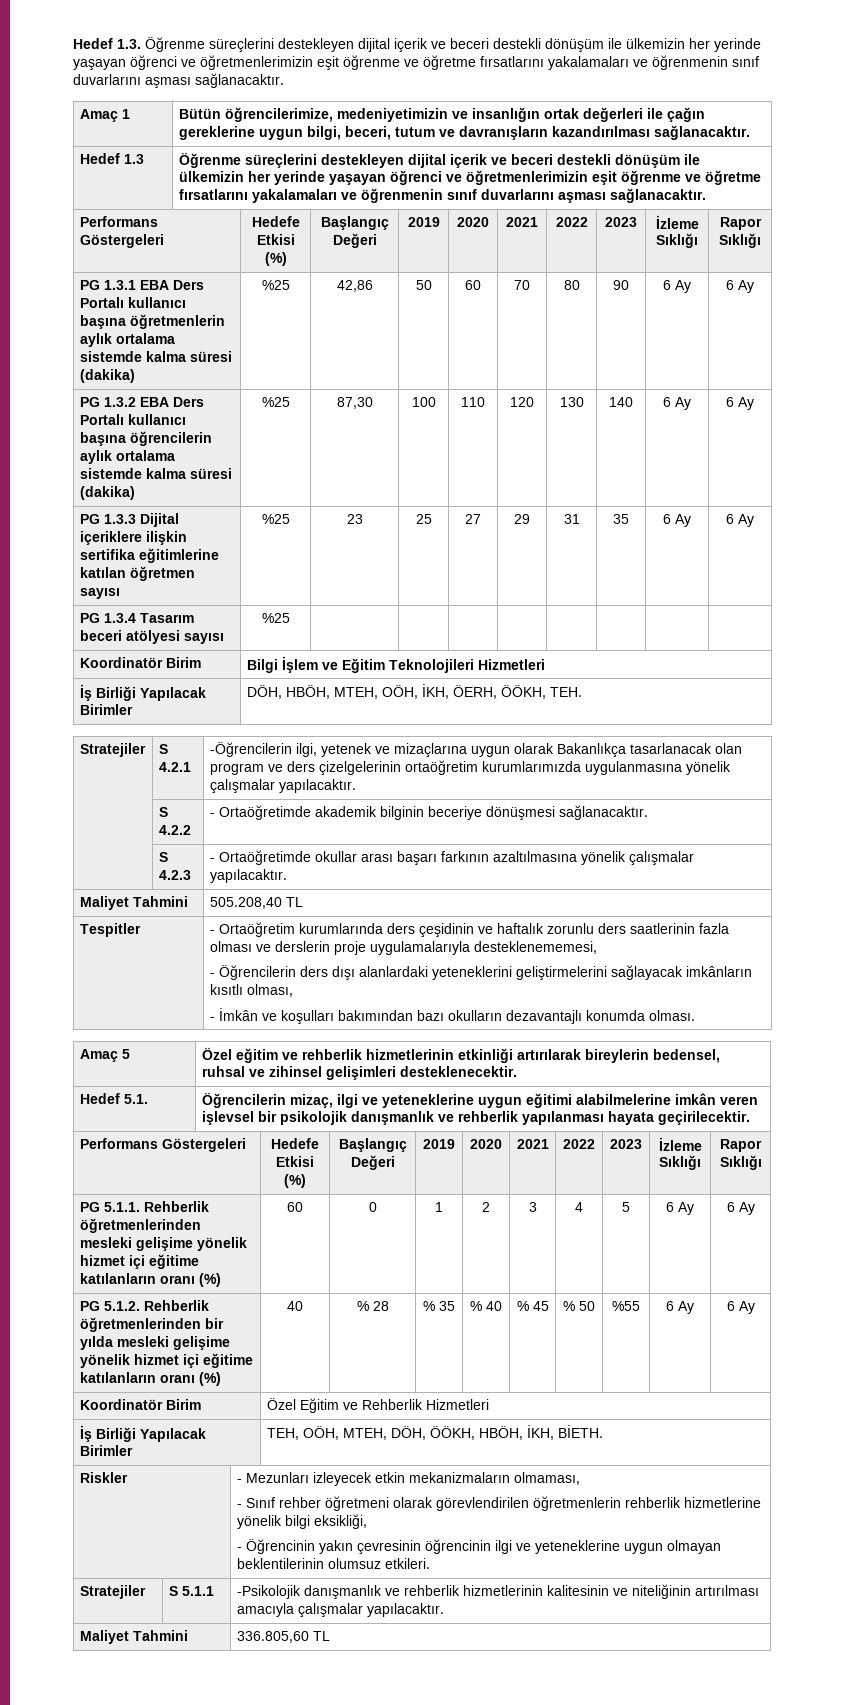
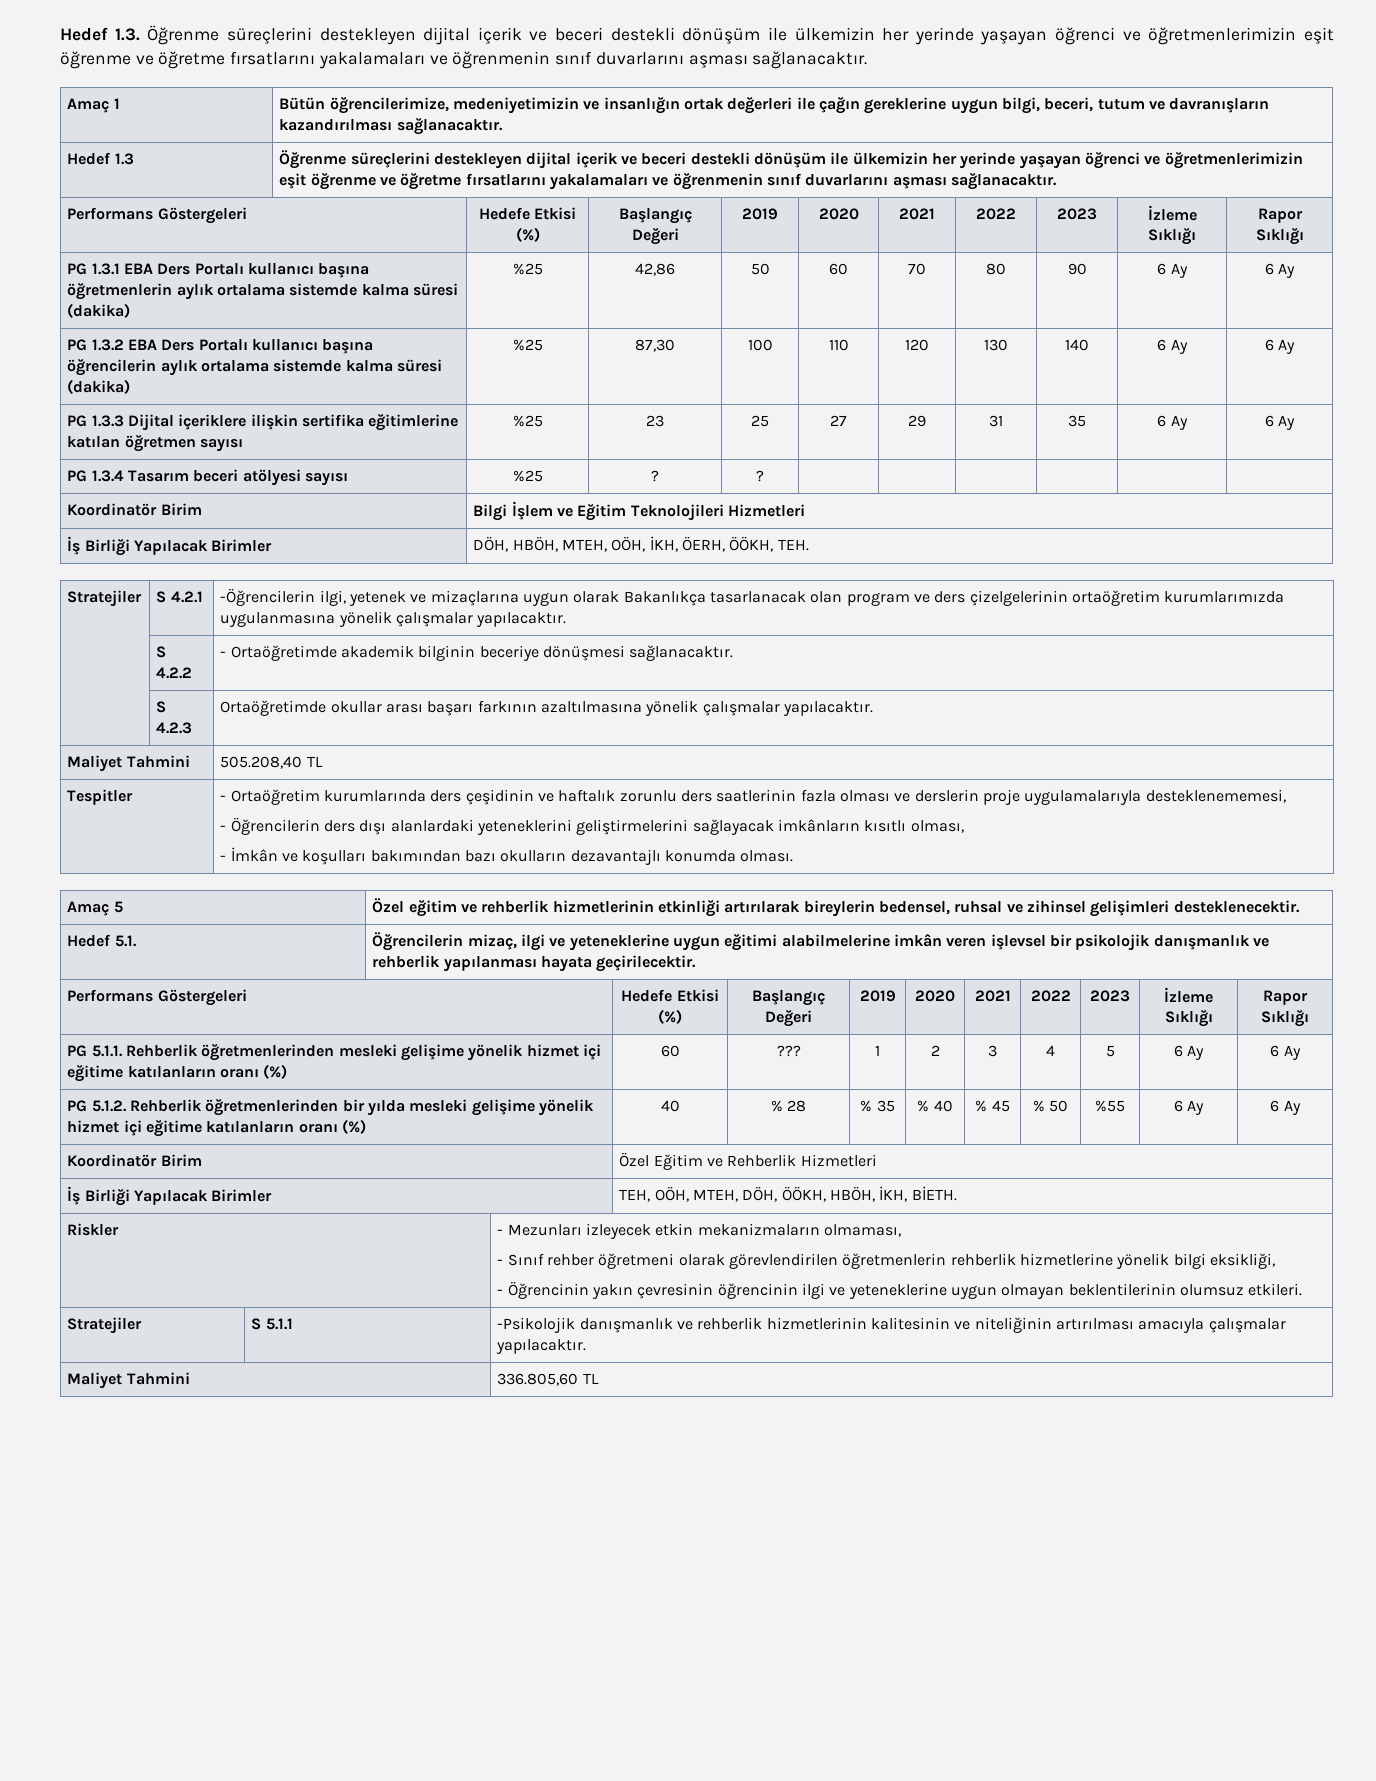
- PG 1.3.4 Tasarım beceri atölyesi sayısı | %25 | | | | | | | |
+ PG 1.3.4 Tasarım beceri atölyesi sayısı | %25 | ? | ? | | | | | |
- | S 4.2.3 | - Ortaöğretimde okullar arası başarı farkının azaltılmasına yönelik çalışmalar yapılacaktır.
+ | S 4.2.3 | Ortaöğretimde okullar arası başarı farkının azaltılmasına yönelik çalışmalar yapılacaktır.
- PG 5.1.1. Rehberlik öğretmenlerinden mesleki gelişime yönelik hizmet içi eğitime katılanların oranı (%) | 60 | 0 | 1 | 2 | 3 | 4 | 5 | 6 Ay | 6 Ay
+ PG 5.1.1. Rehberlik öğretmenlerinden mesleki gelişime yönelik hizmet içi eğitime katılanların oranı (%) | 60 | ??? | 1 | 2 | 3 | 4 | 5 | 6 Ay | 6 Ay

